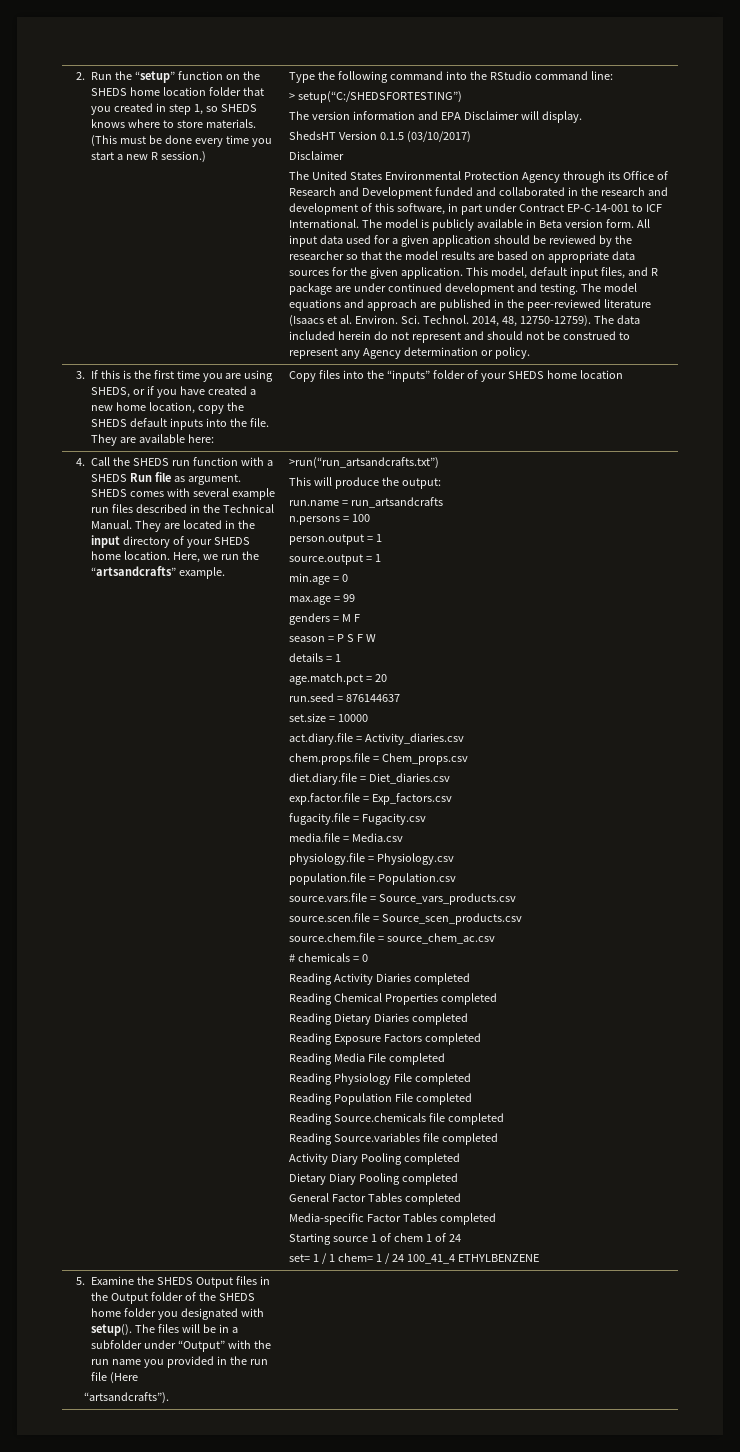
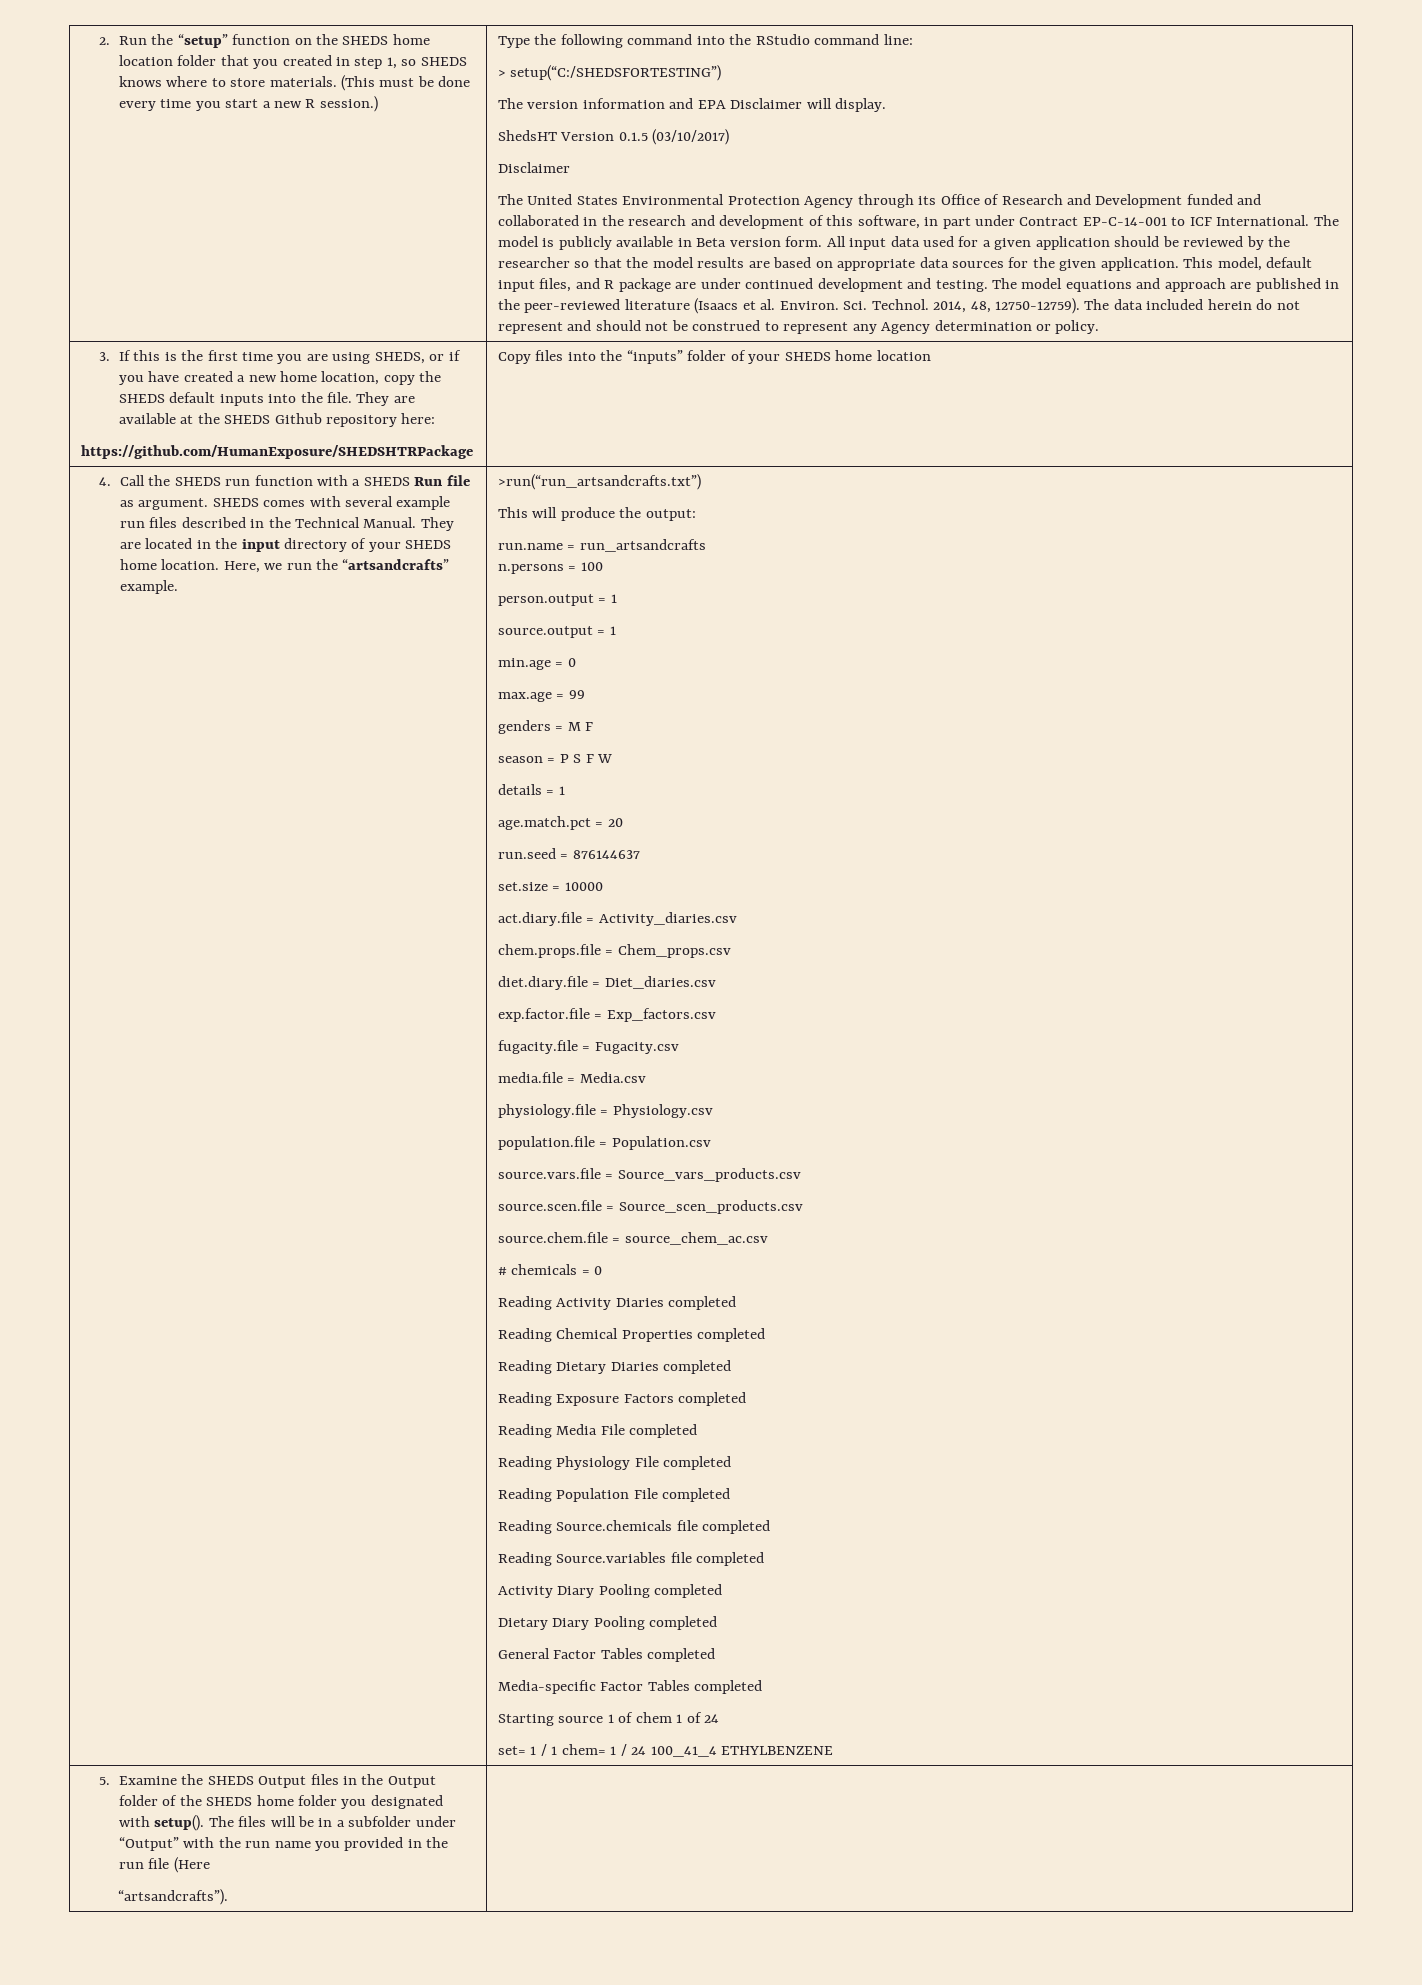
- They are available here:
+ They are available at the SHEDS Github repository here:
+ https://github.com/HumanExposure/SHEDSHTRPackage

